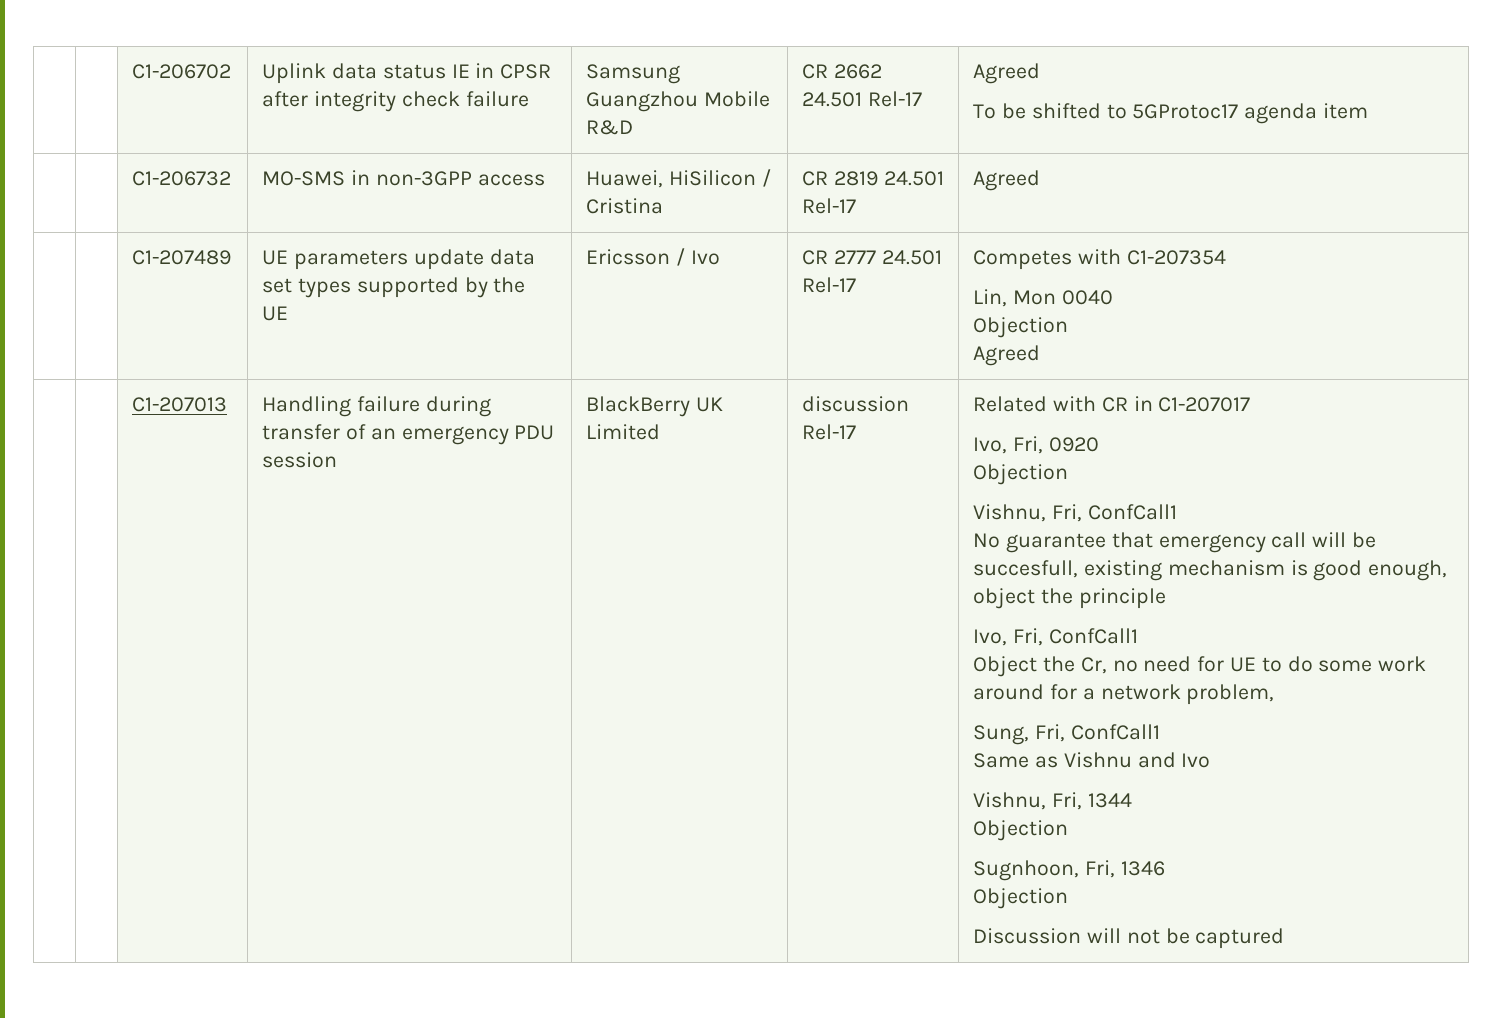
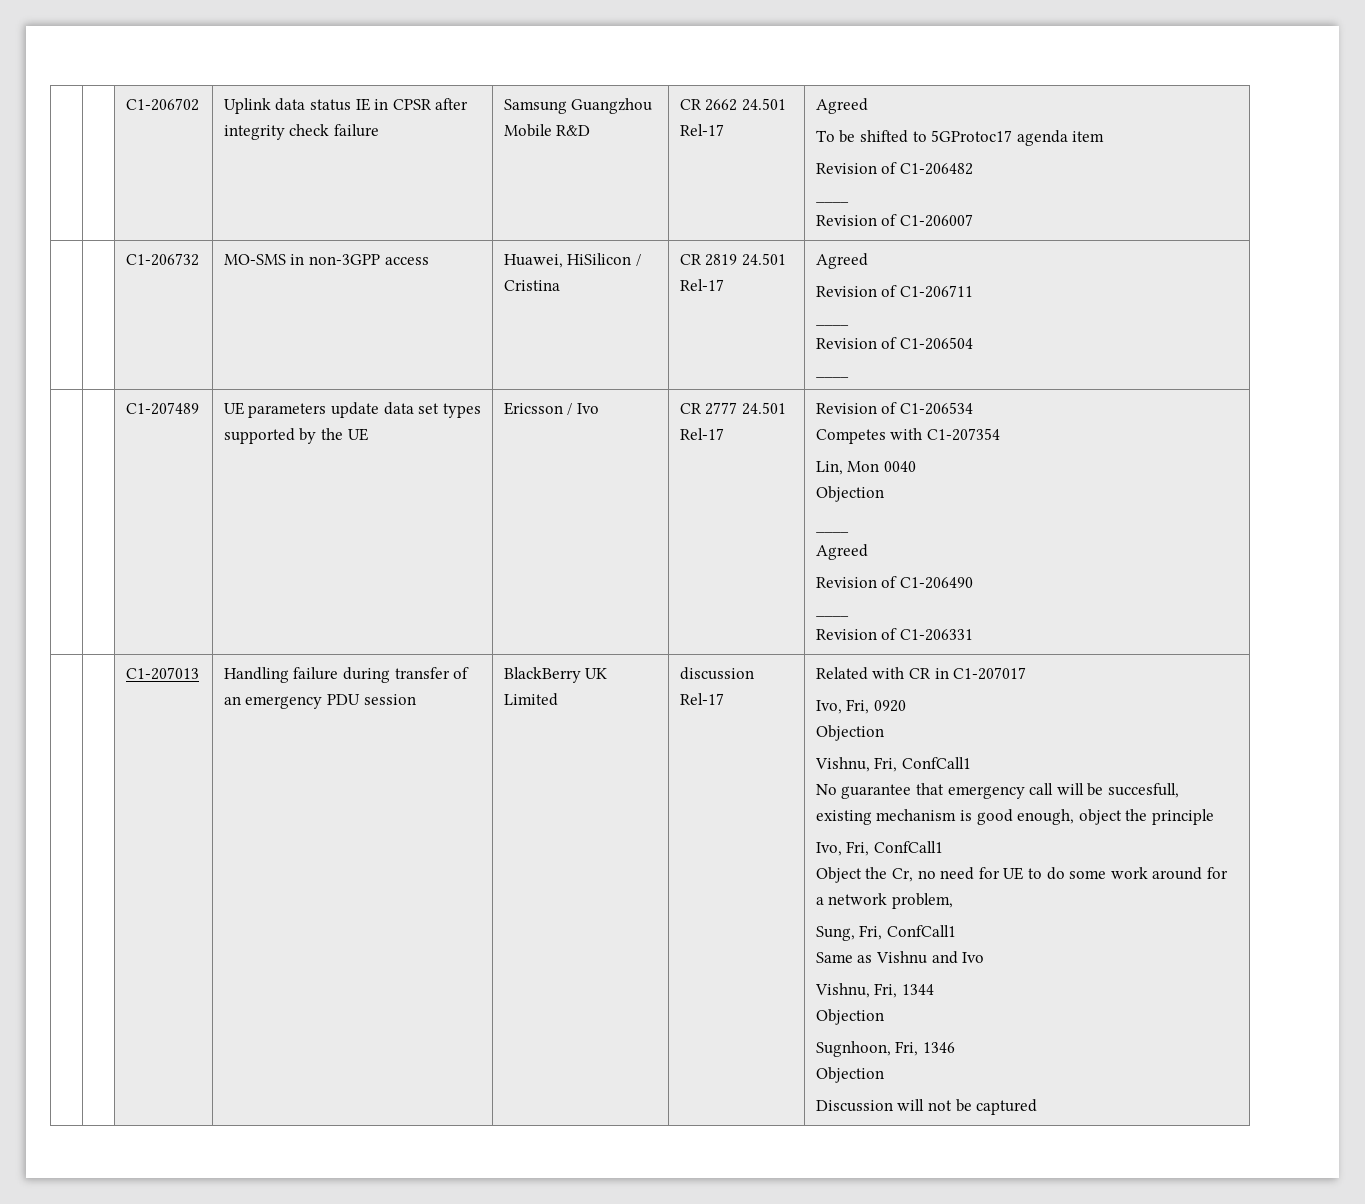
  | | C1-206702 | Uplink data status IE in CPSR after integrity check failure | Samsung Guangzhou Mobile R&D | CR 2662 24.501 Rel-17 | Agreed
  To be shifted to 5GProtoc17 agenda item
+ Revision of C1-206482
+ ____
+ Revision of C1-206007
  | | C1-206732 | MO-SMS in non-3GPP access | Huawei, HiSilicon / Cristina | CR 2819 24.501 Rel-17 | Agreed
+ Revision of C1-206711
+ ____
+ Revision of C1-206504
+ ____
- | | C1-207489 | UE parameters update data set types supported by the UE | Ericsson / Ivo | CR 2777 24.501 Rel-17 | Competes with C1-207354
+ | | C1-207489 | UE parameters update data set types supported by the UE | Ericsson / Ivo | CR 2777 24.501 Rel-17 | Revision of C1-206534
+ Competes with C1-207354
  Lin, Mon 0040
  Objection
+ ____
  Agreed
+ Revision of C1-206490
+ ____
+ Revision of C1-206331

